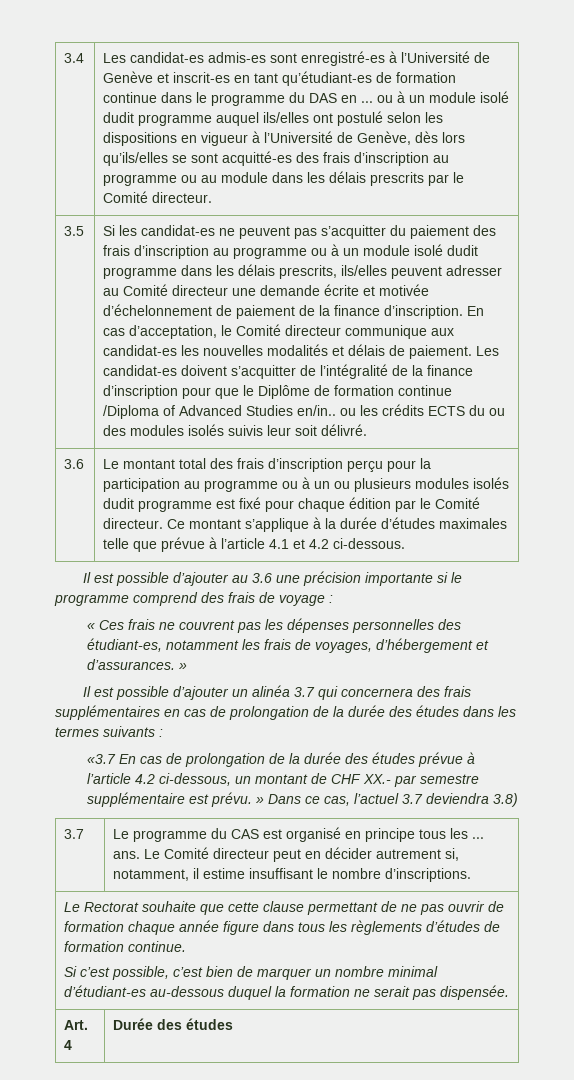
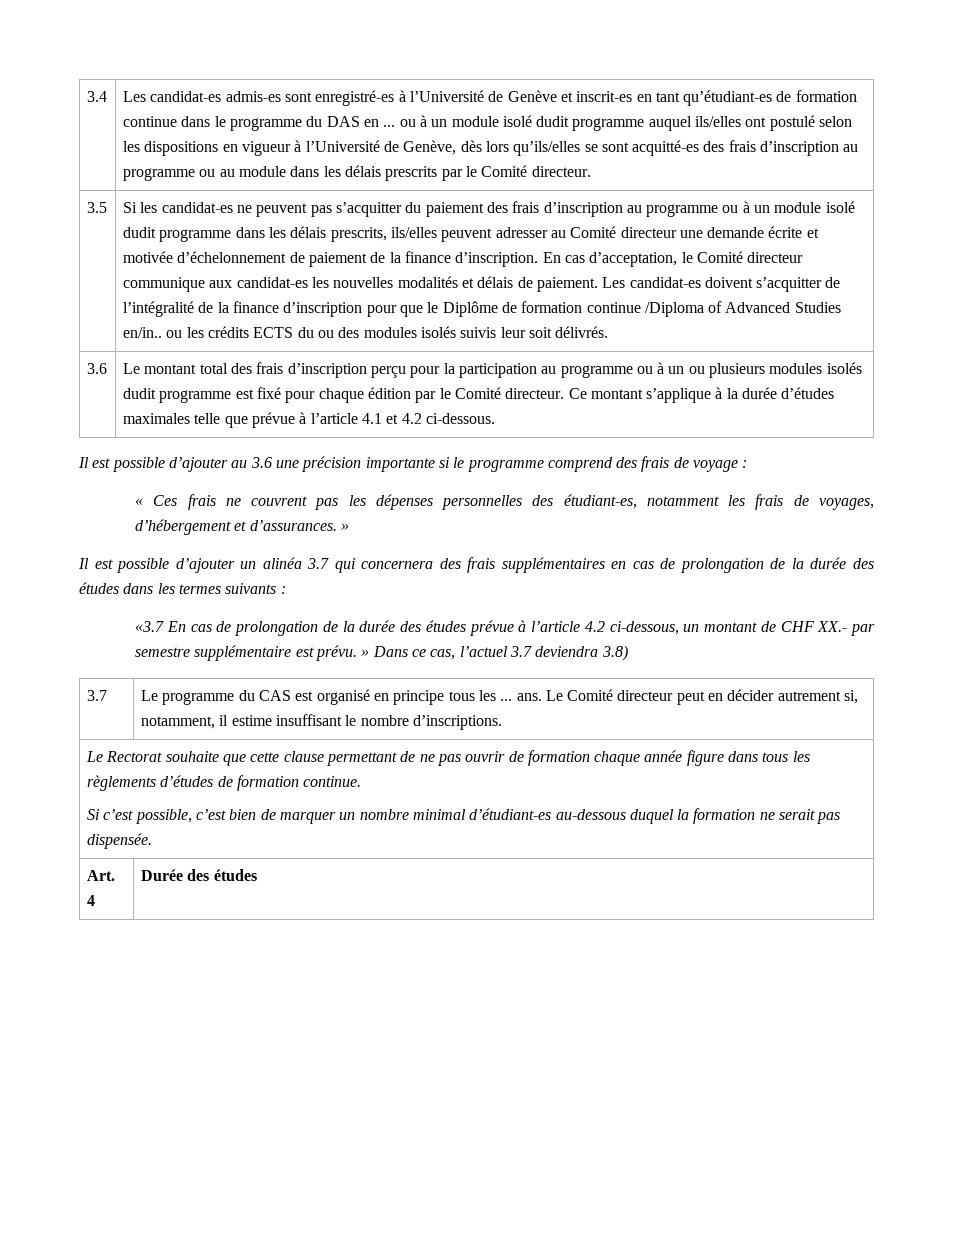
- Les candidat-es doivent s’acquitter de l’intégralité de la finance d’inscription pour que le Diplôme de formation continue /Diploma of Advanced Studies en/in.. ou les crédits ECTS du ou des modules isolés suivis leur soit délivré.
+ Les candidat-es doivent s’acquitter de l’intégralité de la finance d’inscription pour que le Diplôme de formation continue /Diploma of Advanced Studies en/in.. ou les crédits ECTS du ou des modules isolés suivis leur soit délivrés.

